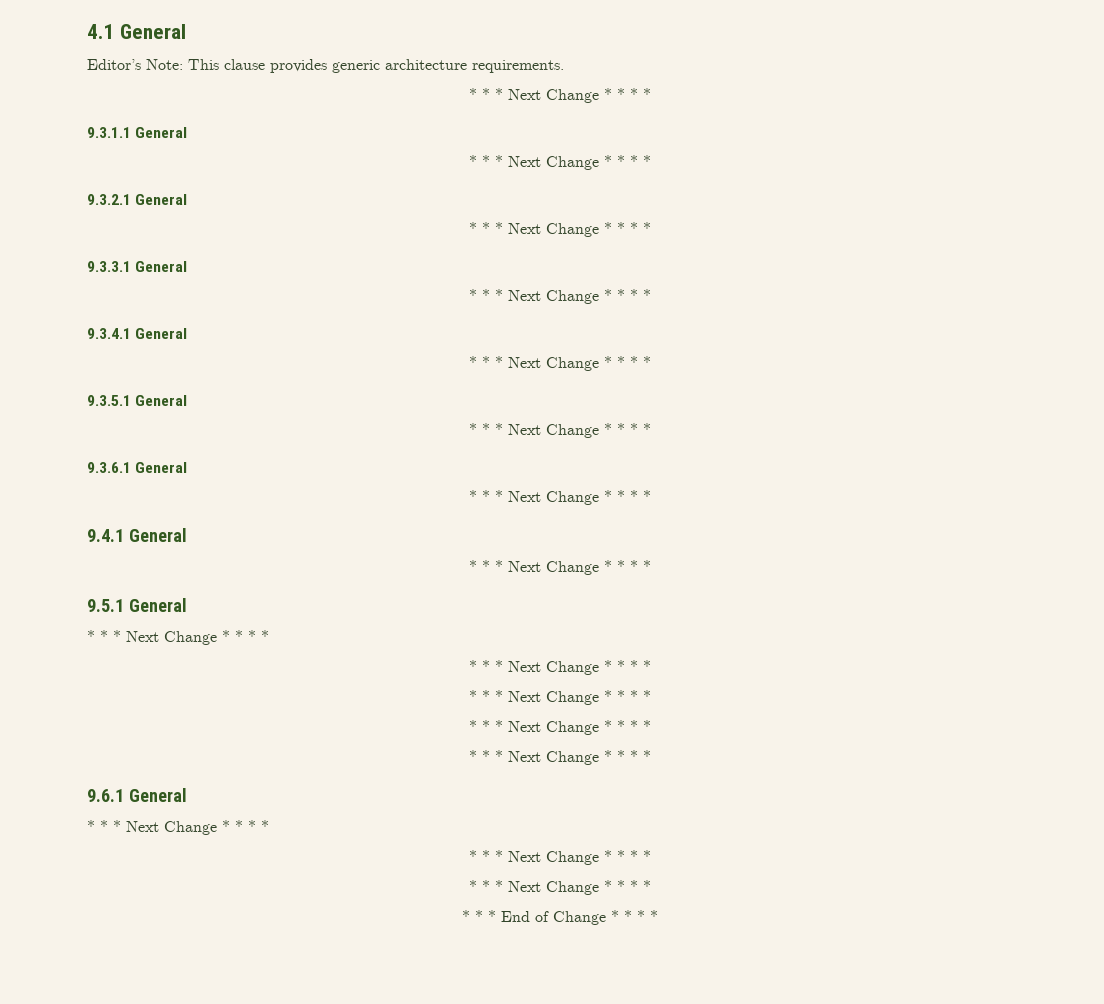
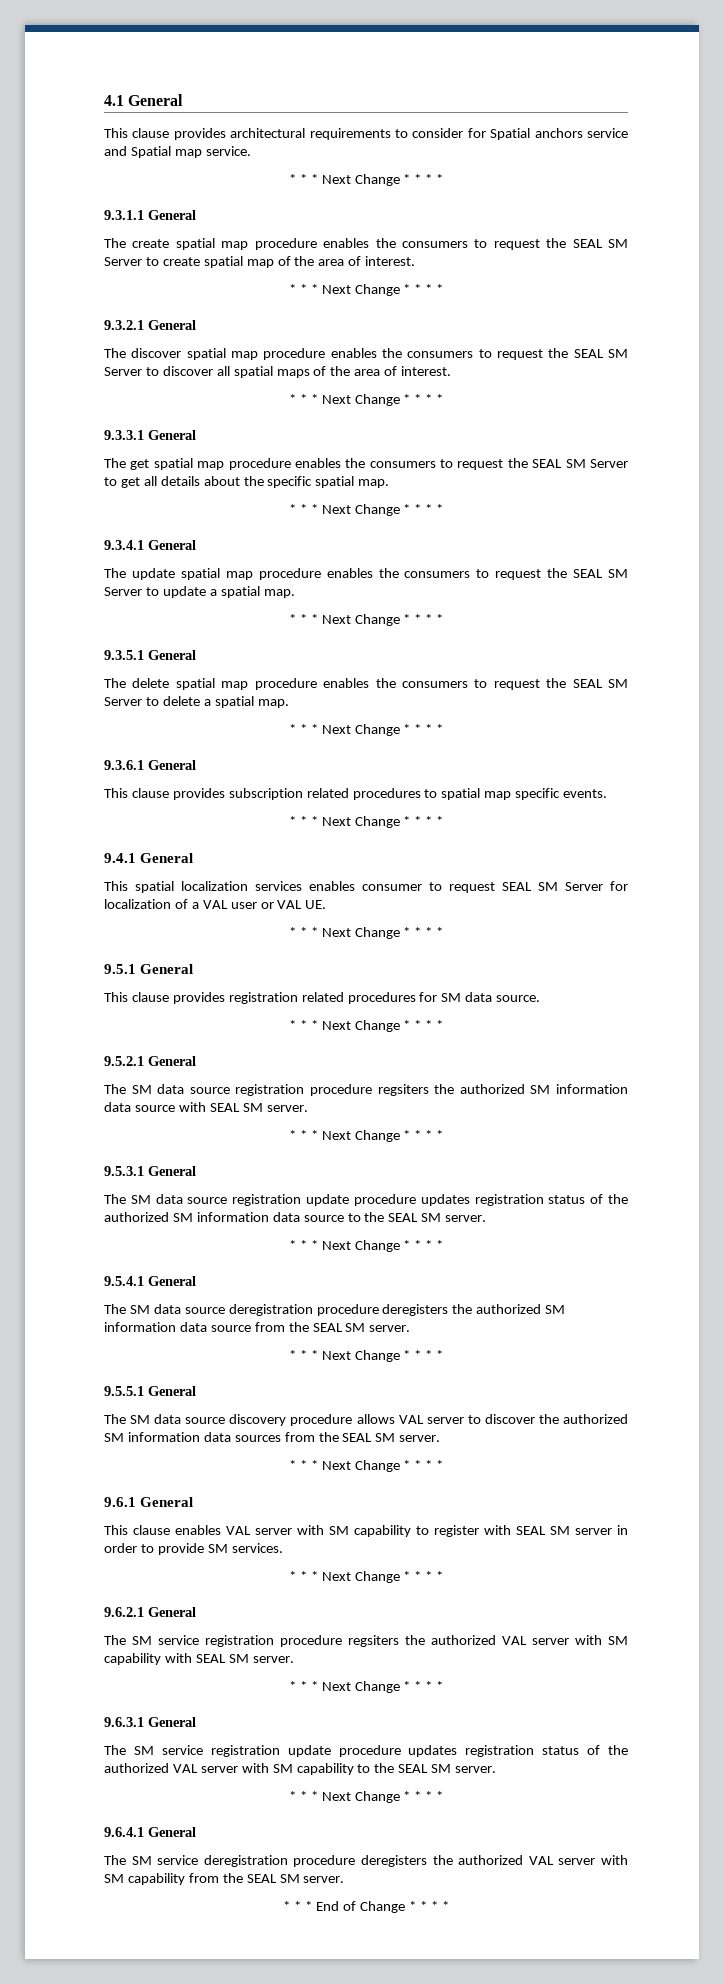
- Editor’s Note: This clause provides generic architecture requirements.
+ This clause provides architectural requirements to consider for Spatial anchors service and Spatial map service.
+ The create spatial map procedure enables the consumers to request the SEAL SM Server to create spatial map of the area of interest.
+ The discover spatial map procedure enables the consumers to request the SEAL SM Server to discover all spatial maps of the area of interest.
+ The get spatial map procedure enables the consumers to request the SEAL SM Server to get all details about the specific spatial map.
+ The update spatial map procedure enables the consumers to request the SEAL SM Server to update a spatial map.
+ The delete spatial map procedure enables the consumers to request the SEAL SM Server to delete a spatial map.
+ This clause provides subscription related procedures to spatial map specific events.
+ This spatial localization services enables consumer to request SEAL SM Server for localization of a VAL user or VAL UE.
  9.5.1 General
+ This clause provides registration related procedures for SM data source.
  * * * Next Change * * * *
+ 9.5.2.1 General
+ The SM data source registration procedure regsiters the authorized SM information data source with SEAL SM server.
  * * * Next Change * * * *
+ 9.5.3.1 General
+ The SM data source registration update procedure updates registration status of the authorized SM information data source to the SEAL SM server.
  * * * Next Change * * * *
+ 9.5.4.1 General
+ The SM data source deregistration procedure deregisters the authorized SM information data source from the SEAL SM server.
  * * * Next Change * * * *
+ 9.5.5.1 General
+ The SM data source discovery procedure allows VAL server to discover the authorized SM information data sources from the SEAL SM server.
  9.6.1 General
+ This clause enables VAL server with SM capability to register with SEAL SM server in order to provide SM services.
  * * * Next Change * * * *
+ 9.6.2.1 General
+ The SM service registration procedure regsiters the authorized VAL server with SM capability with SEAL SM server.
  * * * Next Change * * * *
+ 9.6.3.1 General
+ The SM service registration update procedure updates registration status of the authorized VAL server with SM capability to the SEAL SM server.
  * * * Next Change * * * *
+ 9.6.4.1 General
+ The SM service deregistration procedure deregisters the authorized VAL server with SM capability from the SEAL SM server.

